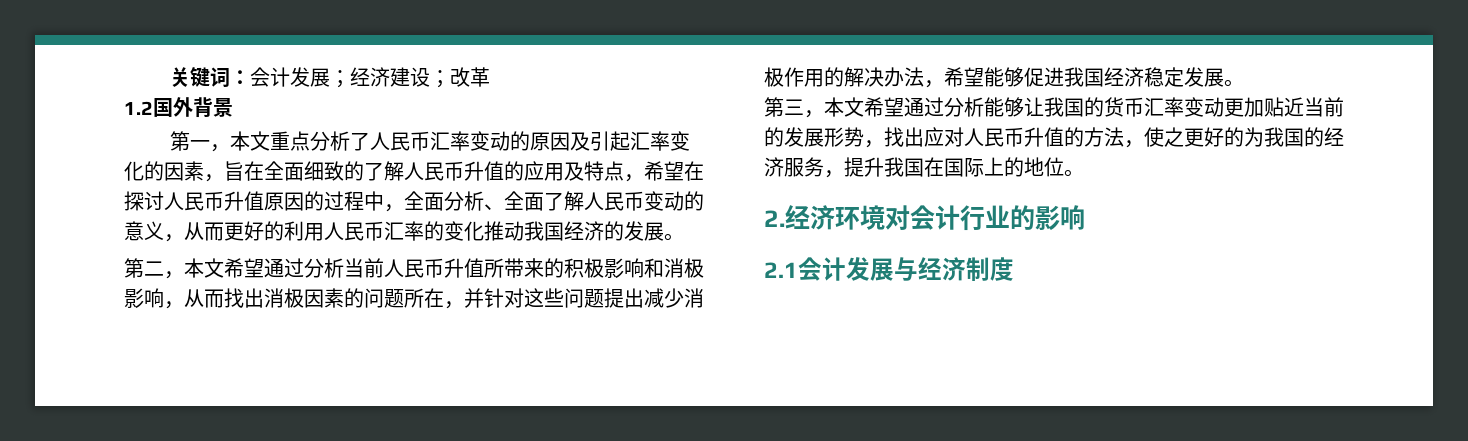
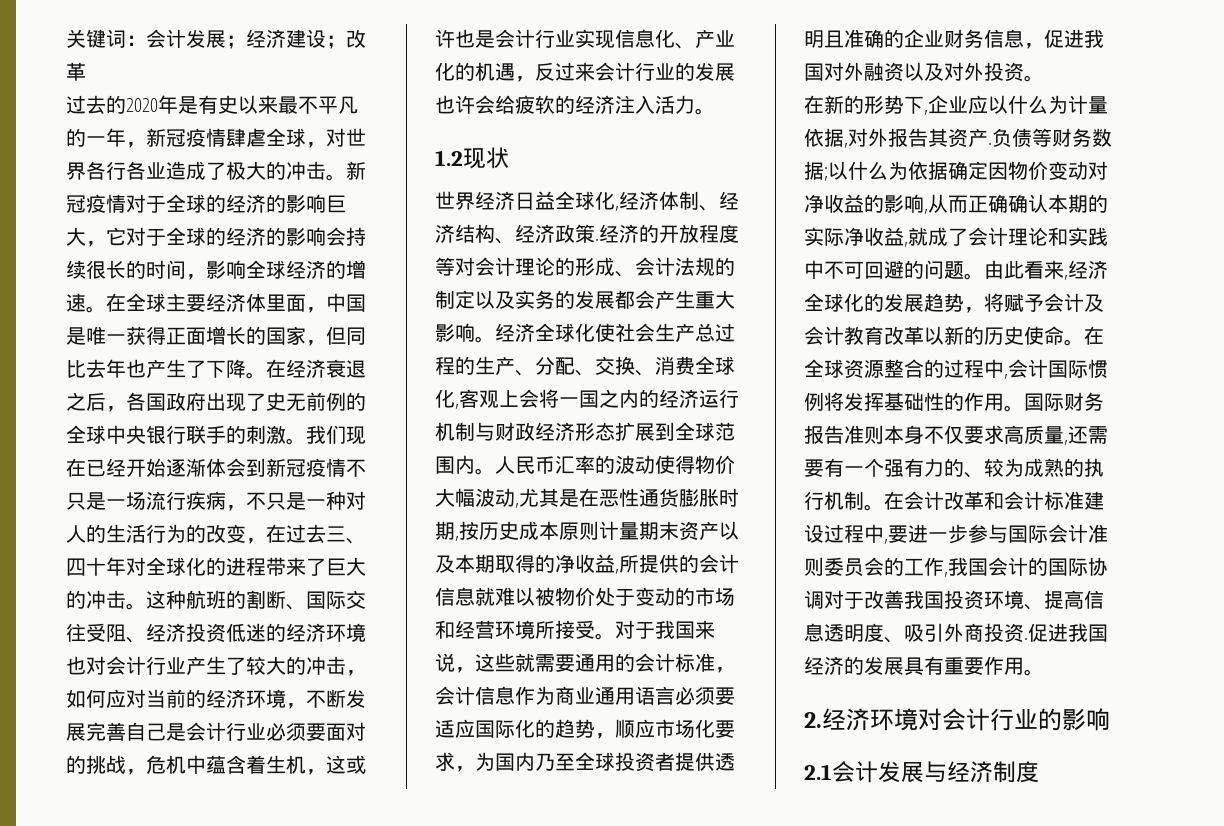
- 1.2国外背景
- 第一，本文重点分析了人民币汇率变动的原因及引起汇率变化的因素，旨在全面细致的了解人民币升值的应用及特点，希望在探讨人民币升值原因的过程中，全面分析、全面了解人民币变动的意义，从而更好的利用人民币汇率的变化推动我国经济的发展。
- 第二，本文希望通过分析当前人民币升值所带来的积极影响和消极影响，从而找出消极因素的问题所在，并针对这些问题提出减少消极作用的解决办法，希望能够促进我国经济稳定发展。
- 第三，本文希望通过分析能够让我国的货币汇率变动更加贴近当前的发展形势，找出应对人民币升值的方法，使之更好的为我国的经济服务，提升我国在国际上的地位。
+ 过去的2020年是有史以来最不平凡的一年，新冠疫情肆虐全球，对世界各行各业造成了极大的冲击。新冠疫情对于全球的经济的影响巨大，它对于全球的经济的影响会持续很长的时间，影响全球经济的增速。在全球主要经济体里面，中国是唯一获得正面增长的国家，但同比去年也产生了下降。在经济衰退之后，各国政府出现了史无前例的全球中央银行联手的刺激。我们现在已经开始逐渐体会到新冠疫情不只是一场流行疾病，不只是一种对人的生活行为的改变，在过去三、四十年对全球化的进程带来了巨大的冲击。这种航班的割断、国际交往受阻、经济投资低迷的经济环境也对会计行业产生了较大的冲击，如何应对当前的经济环境，不断发展完善自己是会计行业必须要面对的挑战，危机中蕴含着生机，这或许也是会计行业实现信息化、产业化的机遇，反过来会计行业的发展也许会给疲软的经济注入活力。
+ 1.2现状
+ 世界经济日益全球化,经济体制、经济结构、经济政策.经济的开放程度等对会计理论的形成、会计法规的制定以及实务的发展都会产生重大影响。经济全球化使社会生产总过程的生产、分配、交换、消费全球化,客观上会将一国之内的经济运行机制与财政经济形态扩展到全球范围内。人民币汇率的波动使得物价大幅波动,尤其是在恶性通货膨胀时期,按历史成本原则计量期末资产以及本期取得的净收益,所提供的会计信息就难以被物价处于变动的市场和经营环境所接受。对于我国来说，这些就需要通用的会计标准，会计信息作为商业通用语言必须要适应国际化的趋势，顺应市场化要求，为国内乃至全球投资者提供透明且准确的企业财务信息，促进我国对外融资以及对外投资。
+ 在新的形势下,企业应以什么为计量依据,对外报告其资产.负债等财务数据;以什么为依据确定因物价变动对净收益的影响,从而正确确认本期的实际净收益,就成了会计理论和实践中不可回避的问题。由此看来,经济全球化的发展趋势，将赋予会计及会计教育改革以新的历史使命。在全球资源整合的过程中,会计国际惯例将发挥基础性的作用。国际财务报告准则本身不仅要求高质量,还需要有一个强有力的、较为成熟的执行机制。在会计改革和会计标准建设过程中,要进一步参与国际会计准则委员会的工作,我国会计的国际协调对于改善我国投资环境、提高信息透明度、吸引外商投资.促进我国经济的发展具有重要作用。

